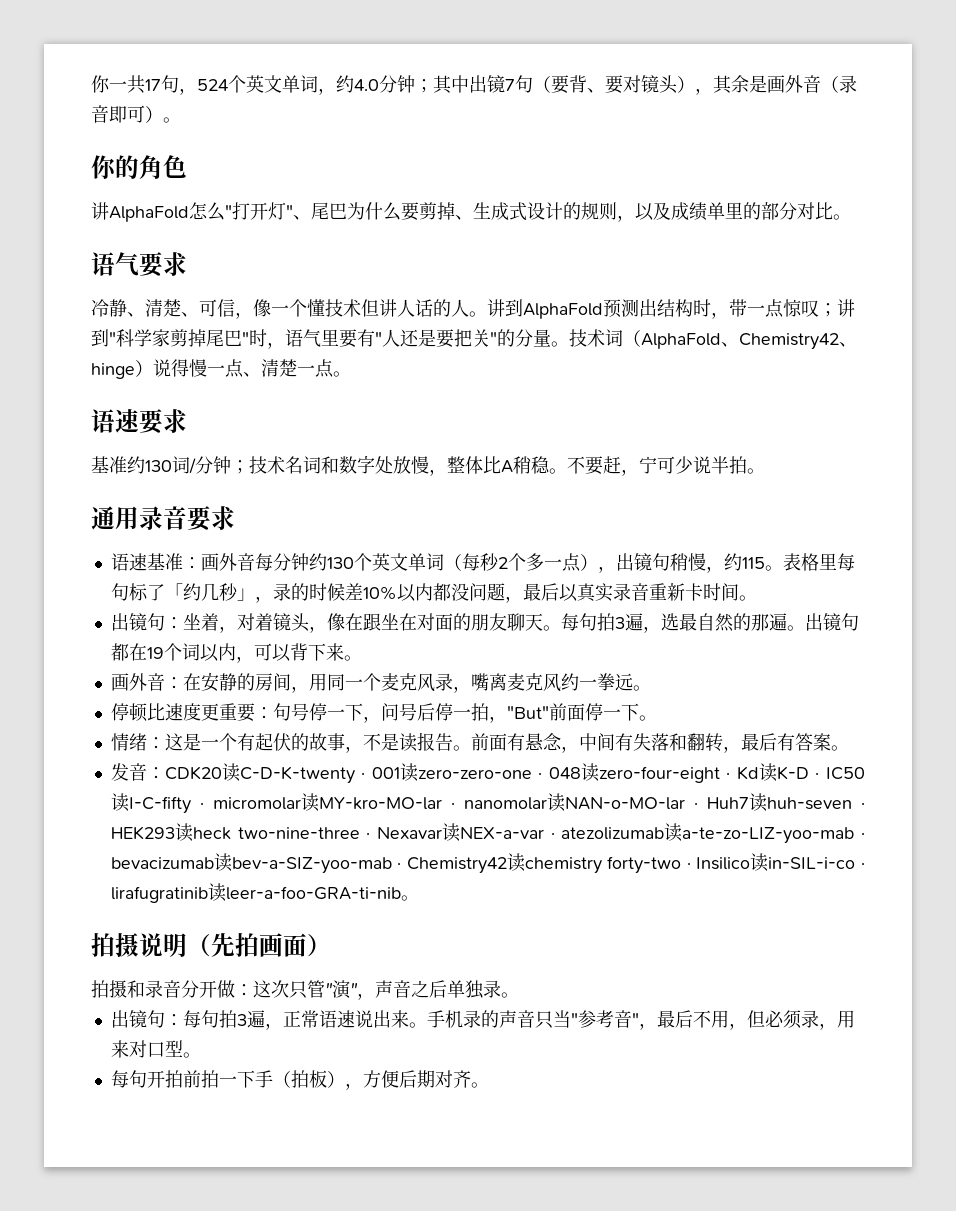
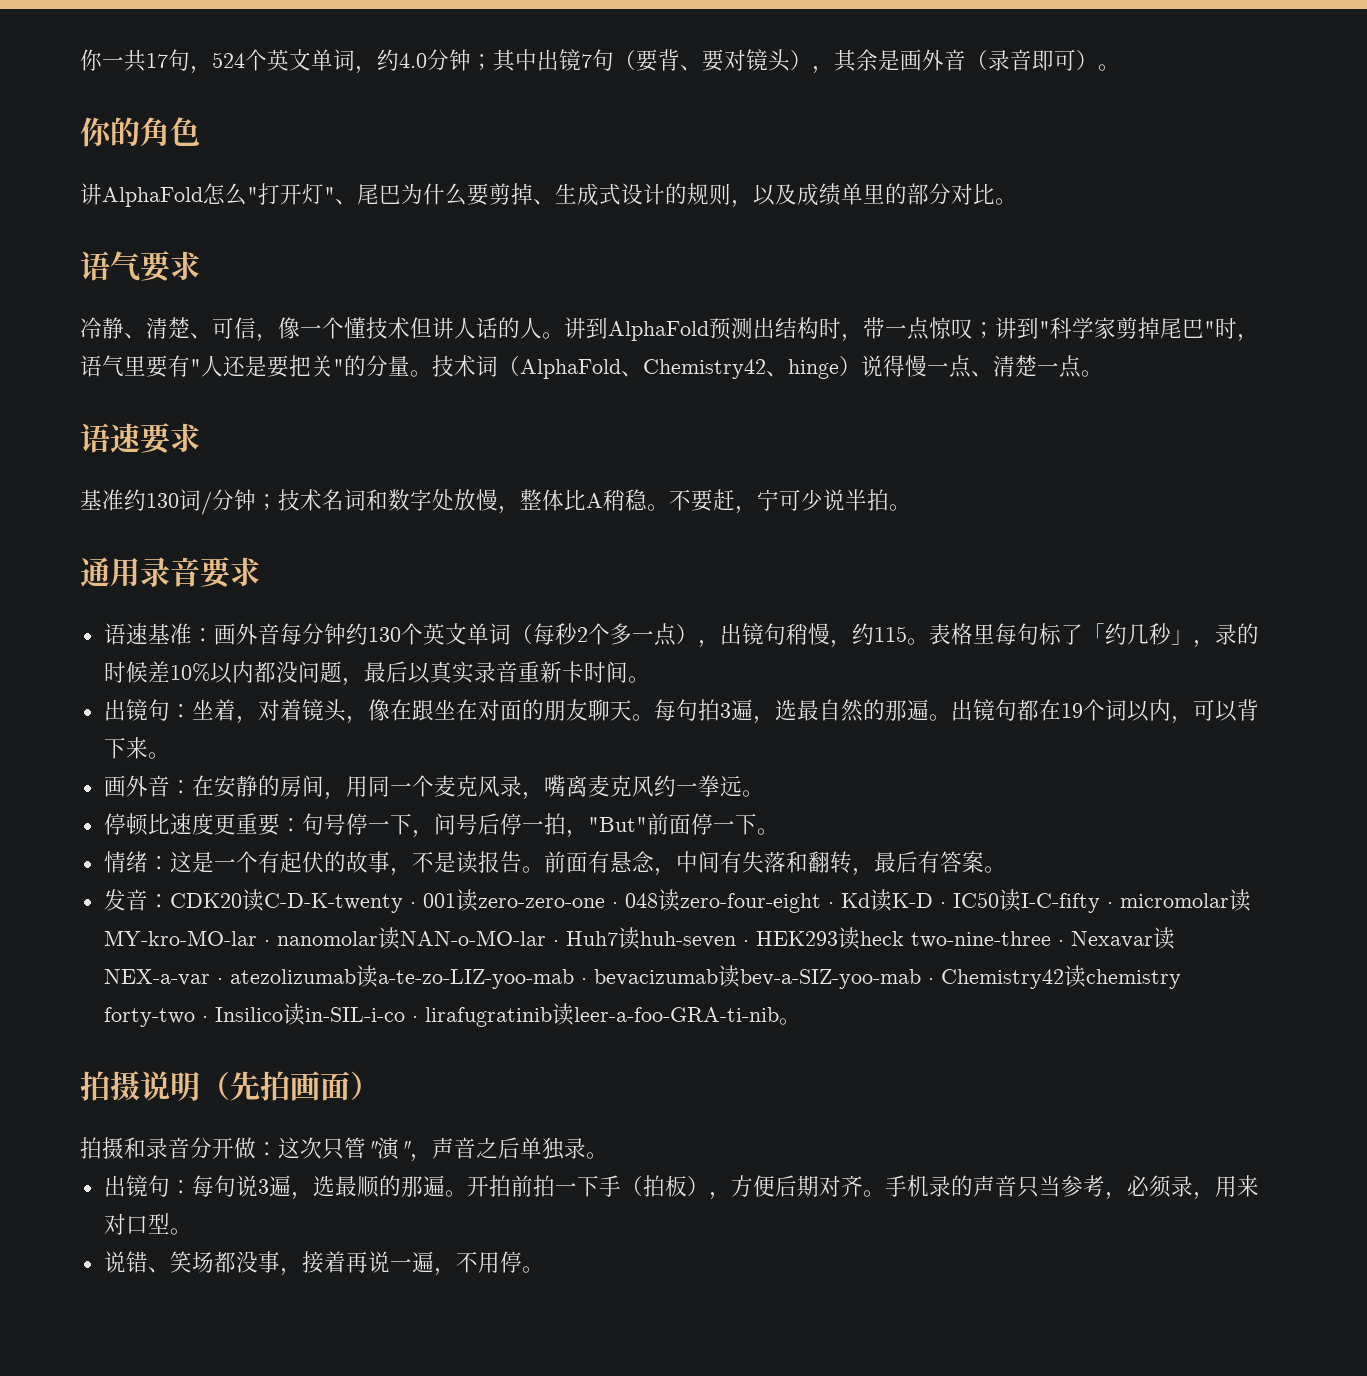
- 出镜句：每句拍3遍，正常语速说出来。手机录的声音只当"参考音"，最后不用，但必须录，用来对口型。
- 每句开拍前拍一下手（拍板），方便后期对齐。
+ 出镜句：每句说3遍，选最顺的那遍。开拍前拍一下手（拍板），方便后期对齐。
+ 手机录的声音只当参考，必须录，用来对口型。
+ 说错、笑场都没事，接着再说一遍，不用停。

